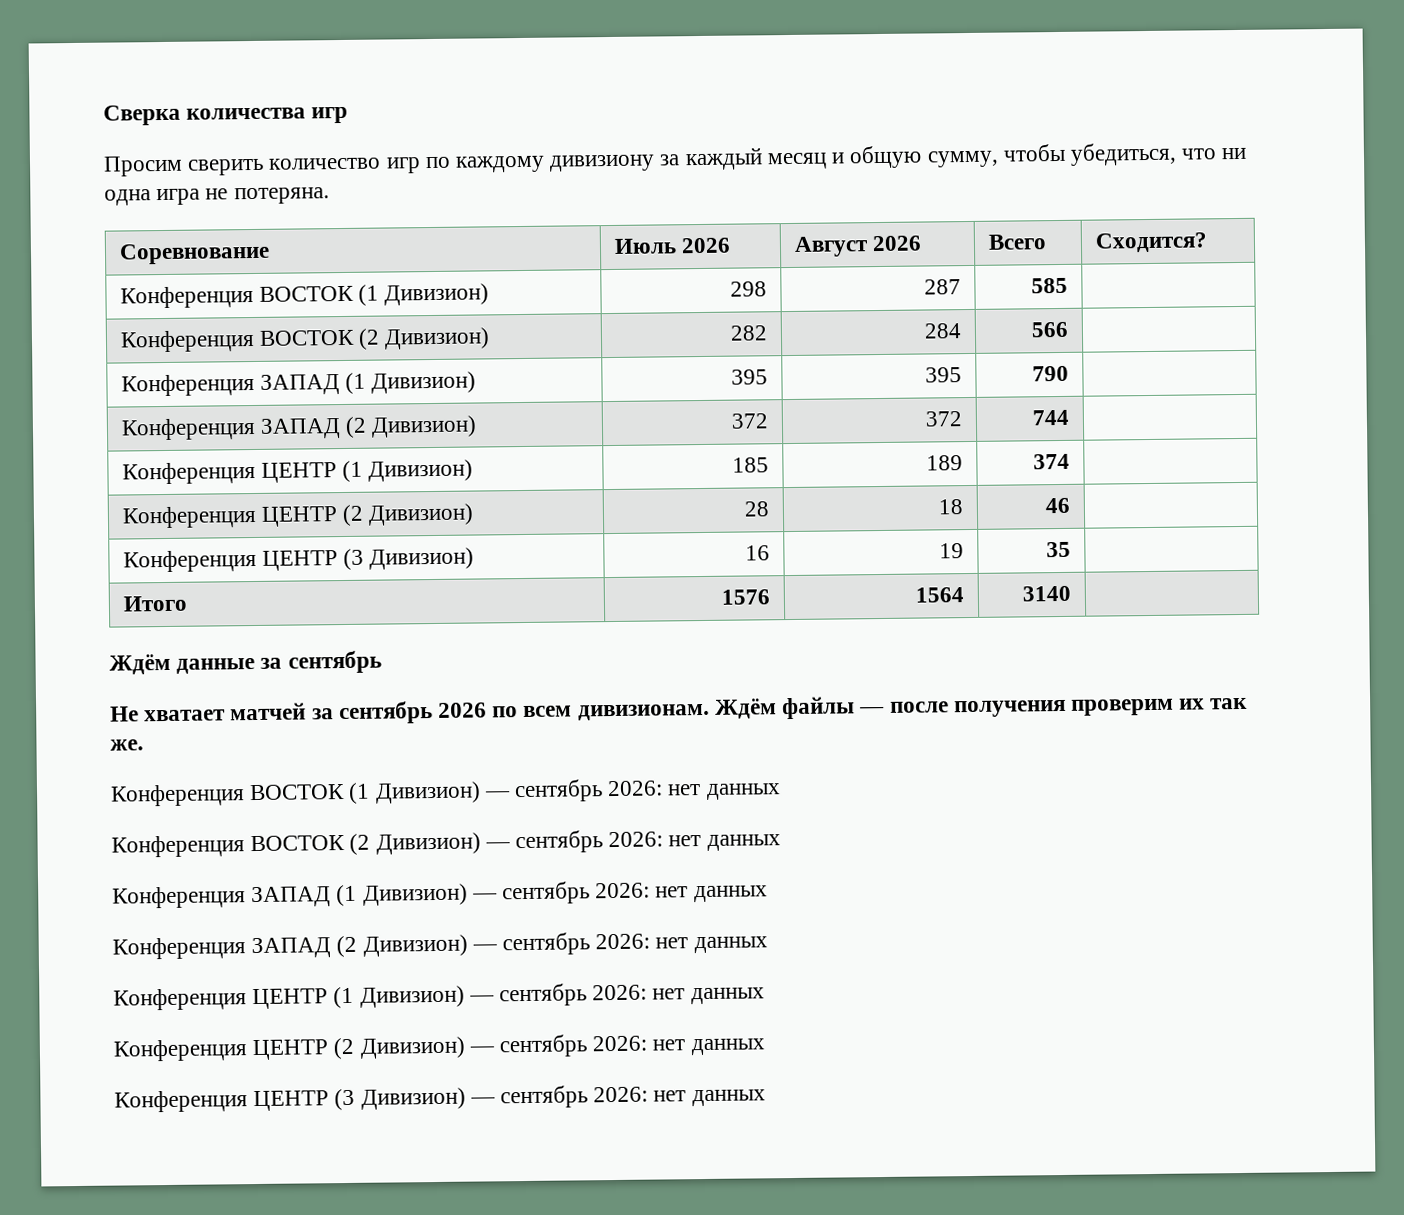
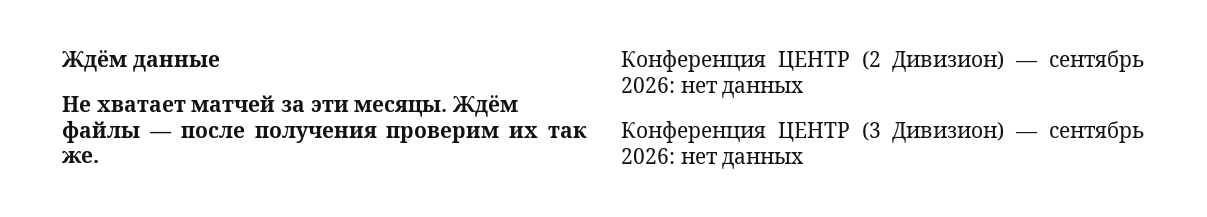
- Сверка количества игр
- Просим сверить количество игр по каждому дивизиону за каждый месяц и общую сумму, чтобы убедиться, что ни одна игра не потеряна.
- Соревнование | Июль 2026 | Август 2026 | Всего | Сходится?
- Конференция ВОСТОК (1 Дивизион) | 298 | 287 | 585 |
- Конференция ВОСТОК (2 Дивизион) | 282 | 284 | 566 |
- Конференция ЗАПАД (1 Дивизион) | 395 | 395 | 790 |
- Конференция ЗАПАД (2 Дивизион) | 372 | 372 | 744 |
- Конференция ЦЕНТР (1 Дивизион) | 185 | 189 | 374 |
- Конференция ЦЕНТР (2 Дивизион) | 28 | 18 | 46 |
- Конференция ЦЕНТР (3 Дивизион) | 16 | 19 | 35 |
- Итого | 1576 | 1564 | 3140 |
- Ждём данные за сентябрь
+ Ждём данные
- Не хватает матчей за сентябрь 2026 по всем дивизионам.
+ Не хватает матчей за эти месяцы.
- Конференция ВОСТОК (1 Дивизион) — сентябрь 2026: нет данных
- Конференция ВОСТОК (2 Дивизион) — сентябрь 2026: нет данных
- Конференция ЗАПАД (1 Дивизион) — сентябрь 2026: нет данных
- Конференция ЗАПАД (2 Дивизион) — сентябрь 2026: нет данных
- Конференция ЦЕНТР (1 Дивизион) — сентябрь 2026: нет данных

